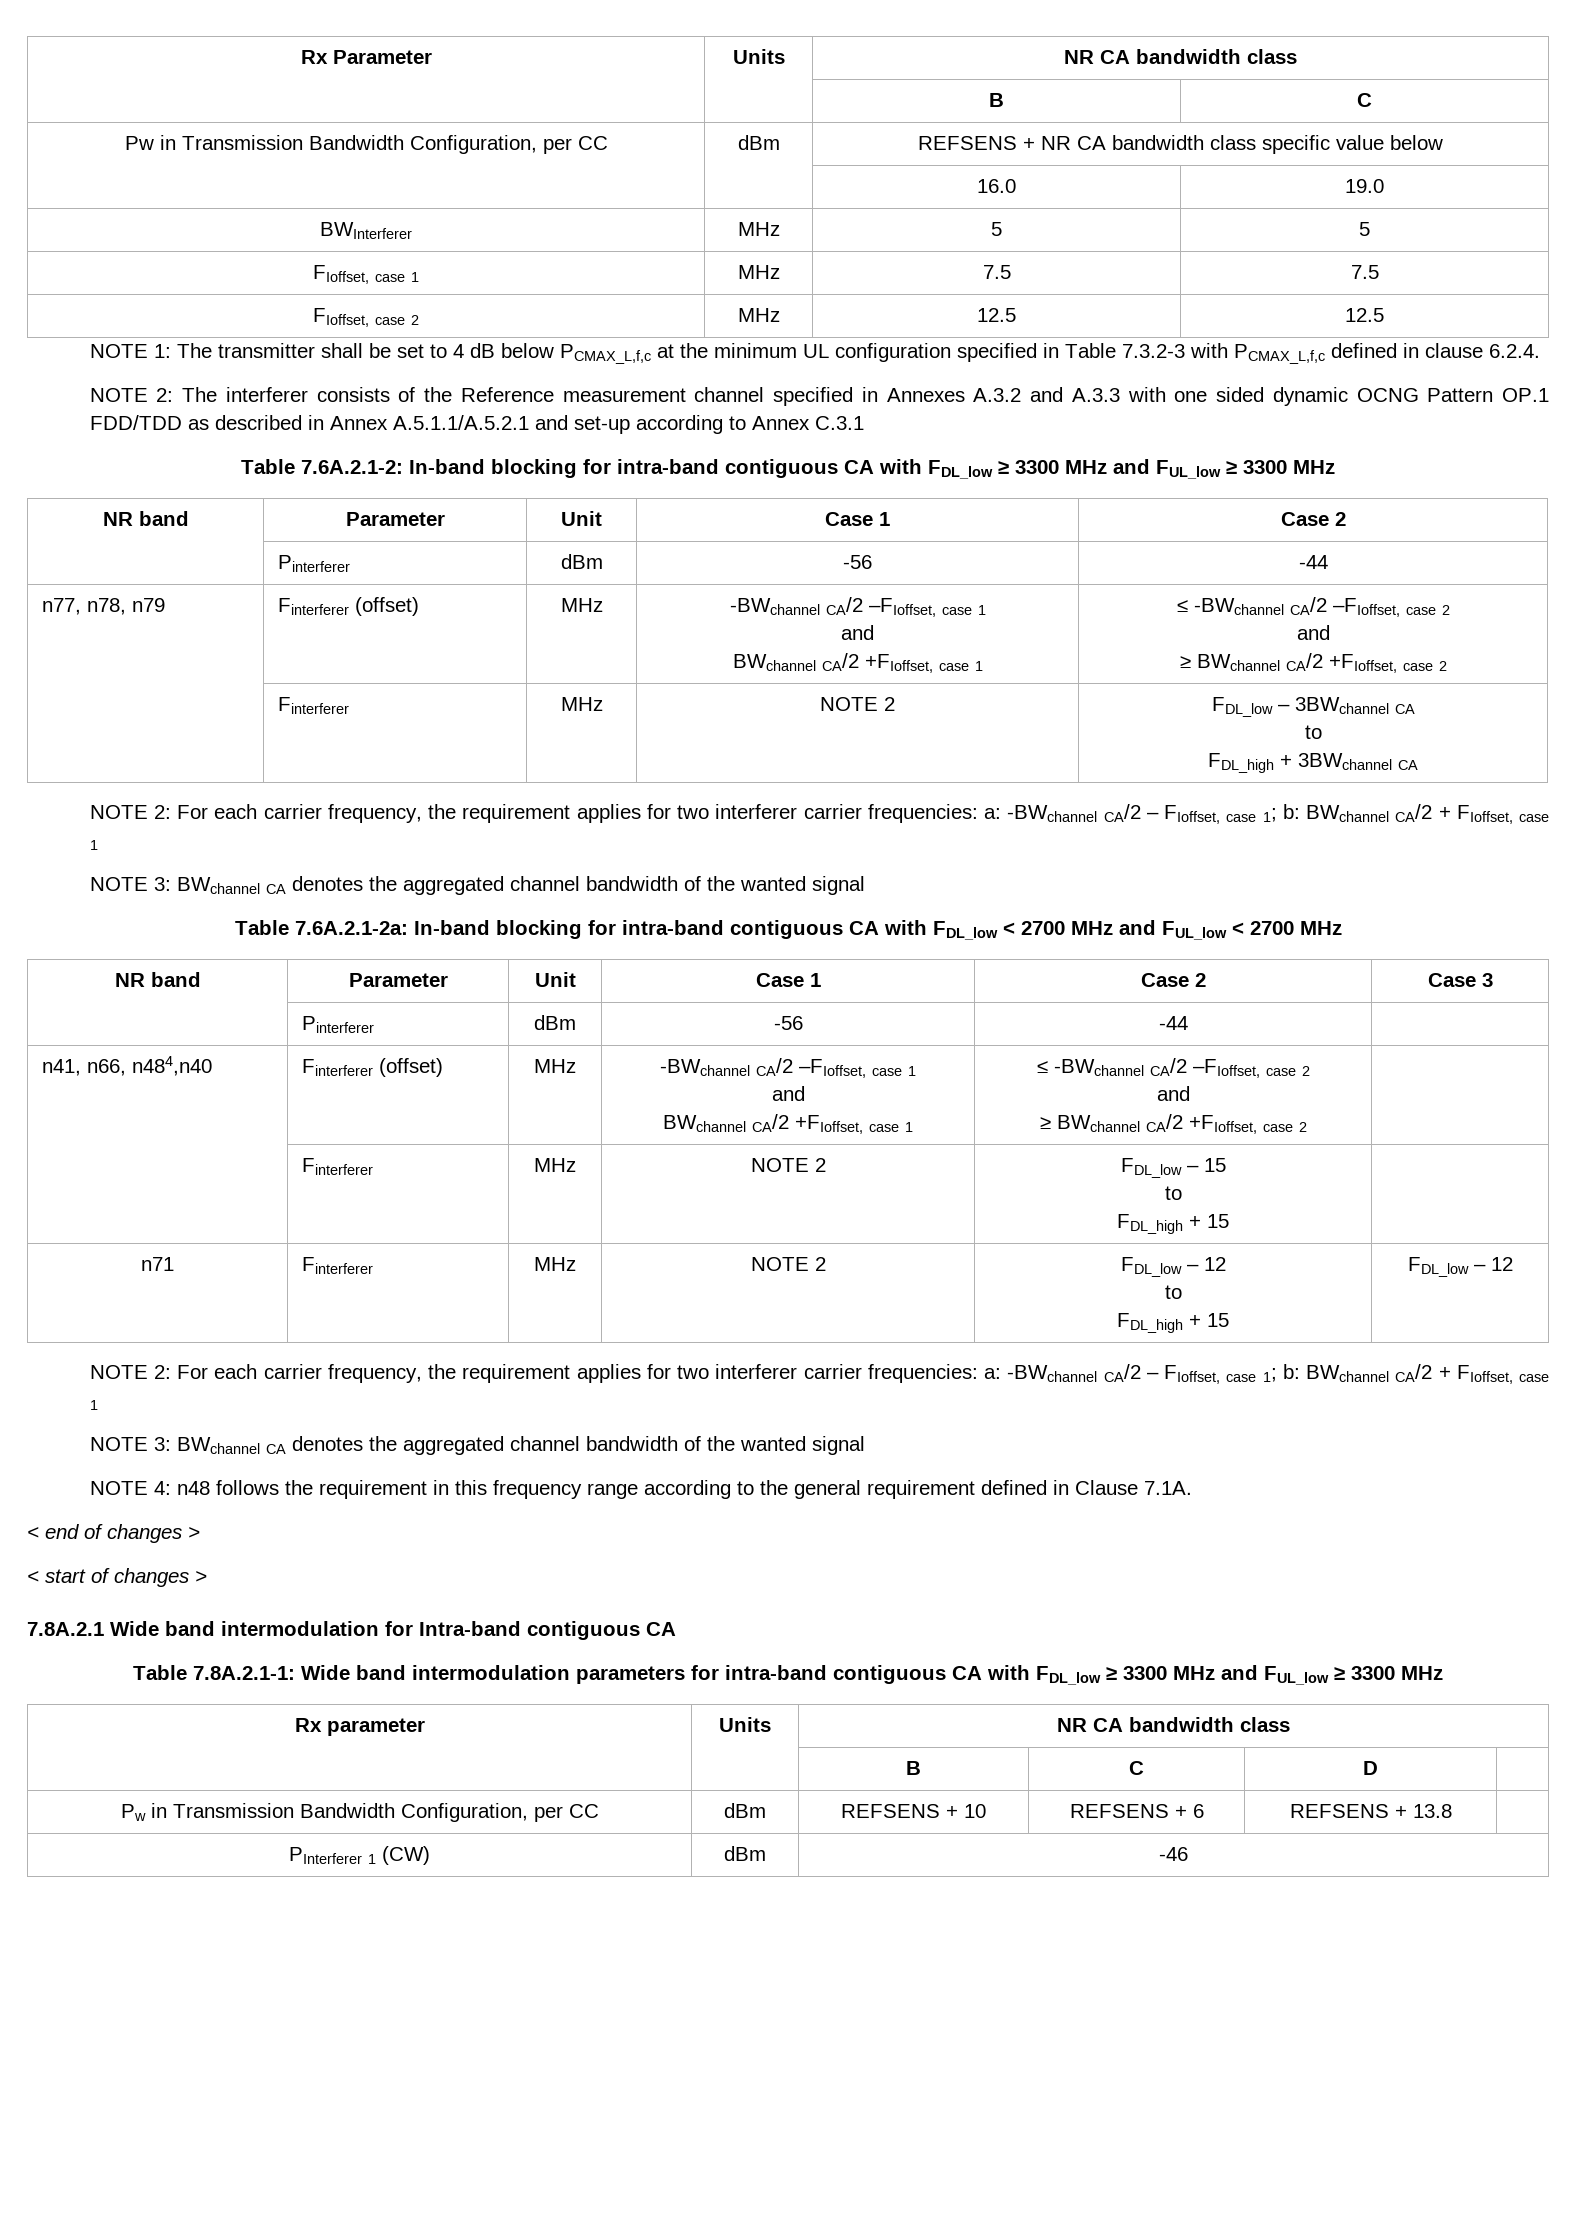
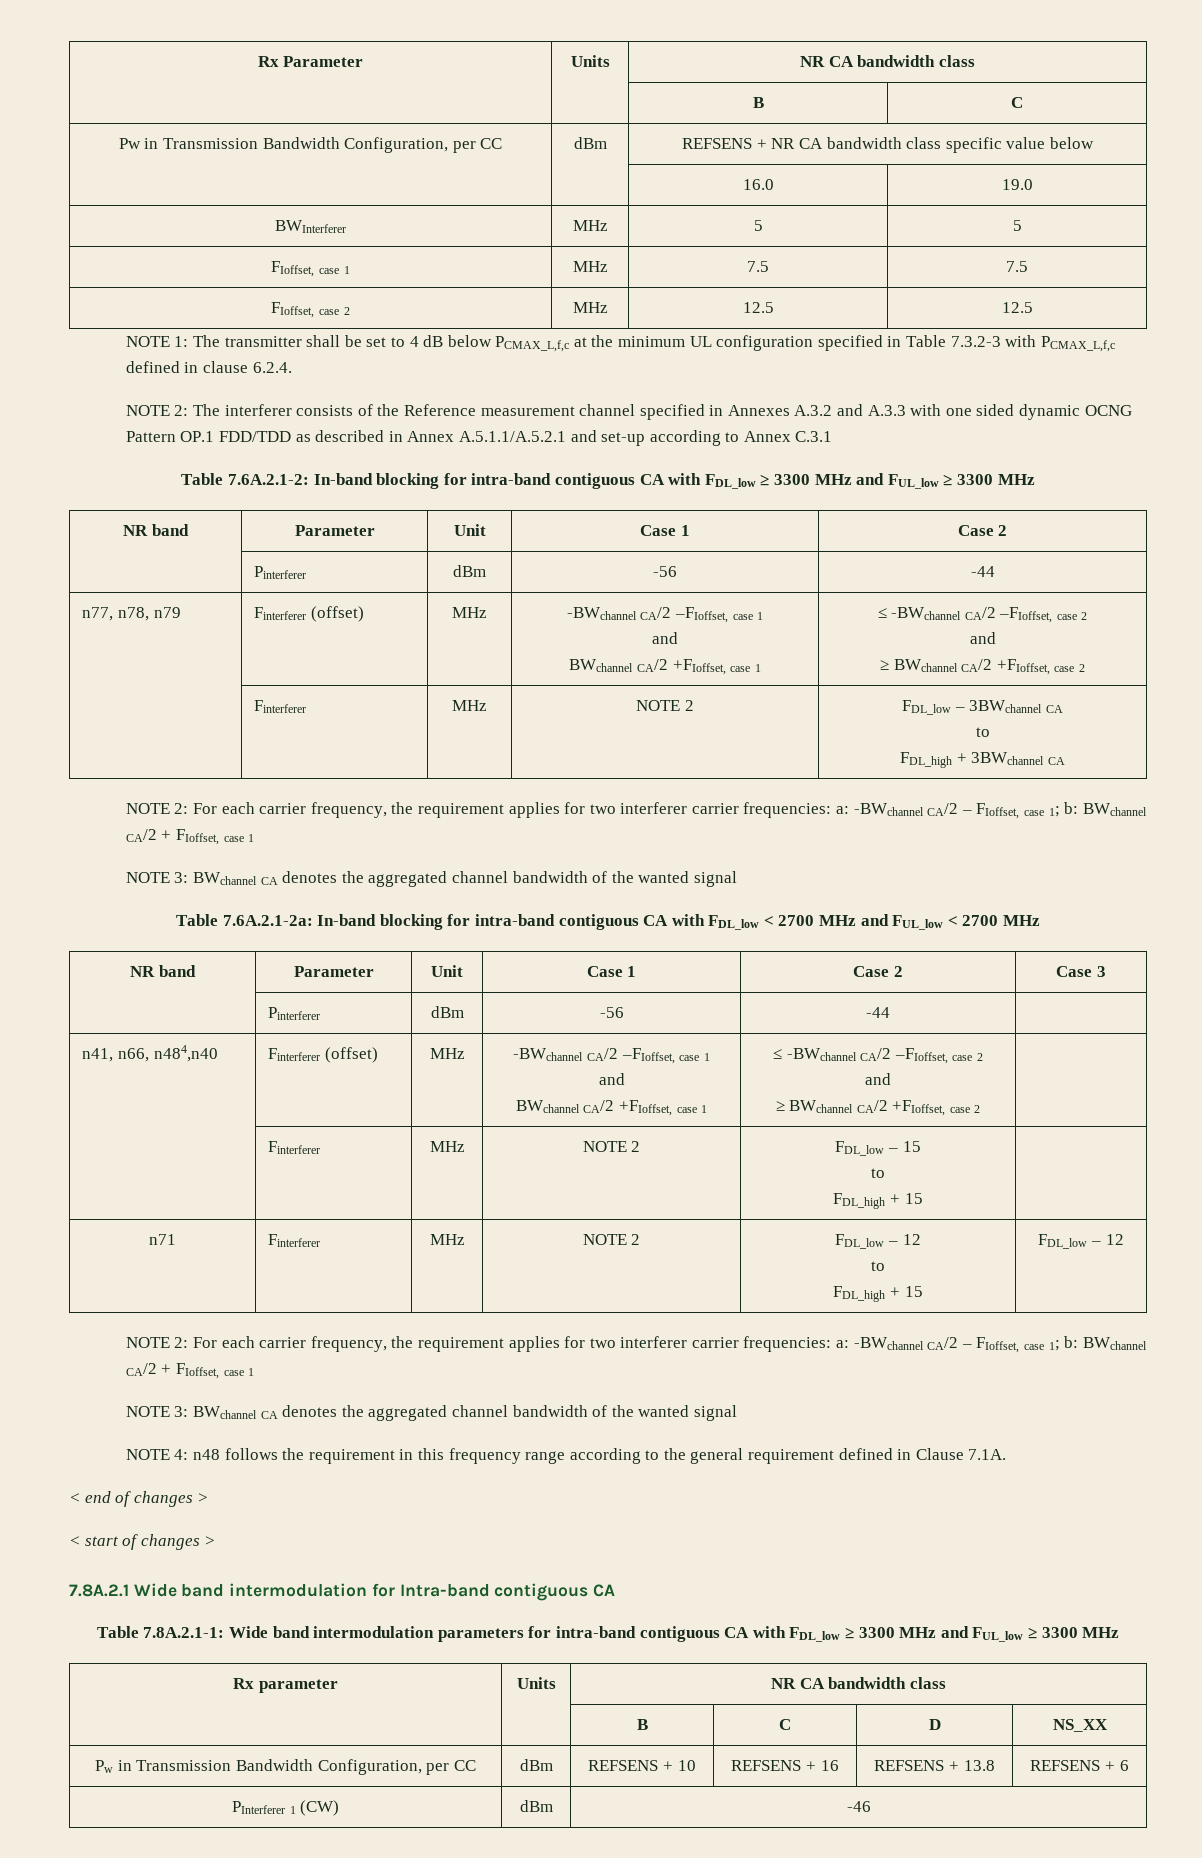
- | | B | C | D |
+ | | B | C | D | NS_XX
- Pw in Transmission Bandwidth Configuration, per CC | dBm | REFSENS + 10 | REFSENS + 6 | REFSENS + 13.8 |
+ Pw in Transmission Bandwidth Configuration, per CC | dBm | REFSENS + 10 | REFSENS + 16 | REFSENS + 13.8 | REFSENS + 6

